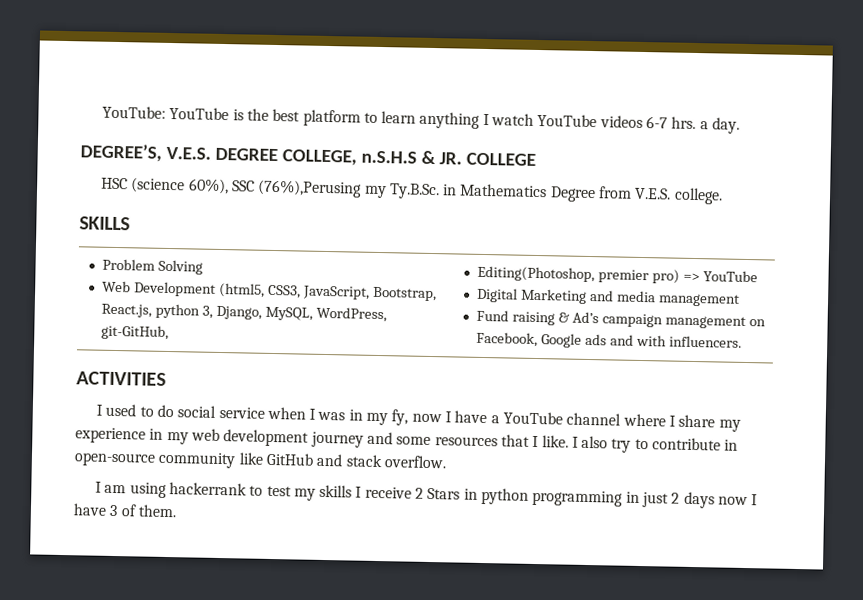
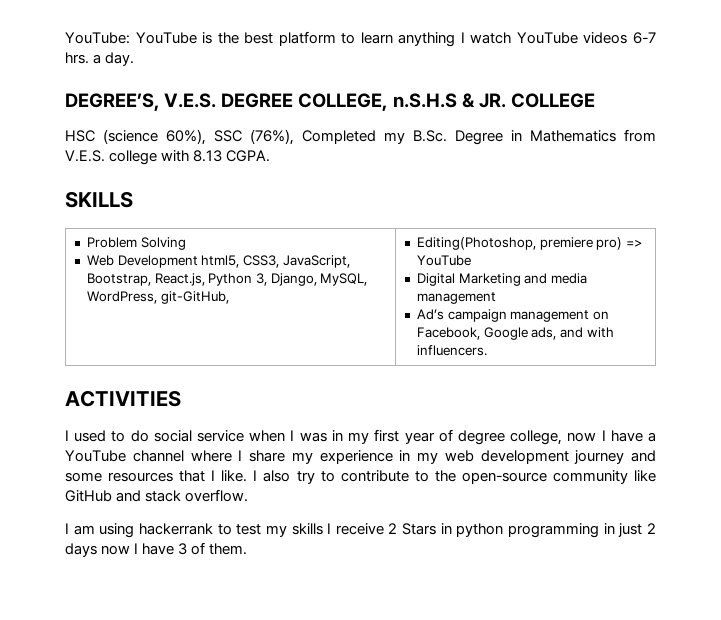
- HSC (science 60%), SSC (76%),Perusing my Ty.B.Sc. in Mathematics Degree from V.E.S. college.
+ HSC (science 60%), SSC (76%), Completed my B.Sc. Degree in Mathematics from V.E.S. college with 8.13 CGPA.
  Problem Solving
- Web Development (html5, CSS3, JavaScript, Bootstrap, React.js, python 3, Django, MySQL, WordPress, git-GitHub, | Editing(Photoshop, premier pro) => YouTube
+ Web Development html5, CSS3, JavaScript, Bootstrap, React.js, Python 3, Django, MySQL, WordPress, git-GitHub, | Editing(Photoshop, premiere pro) => YouTube
  Digital Marketing and media management
- Fund raising & Ad’s campaign management on Facebook, Google ads and with influencers.
+ Ad’s campaign management on Facebook, Google ads, and with influencers.
- I used to do social service when I was in my fy, now I have a YouTube channel where I share my experience in my web development journey and some resources that I like.
+ I used to do social service when I was in my first year of degree college, now I have a YouTube channel where I share my experience in my web development journey and some resources that I like.
- I also try to contribute in open-source community like GitHub and stack overflow.
+ I also try to contribute to the open-source community like GitHub and stack overflow.

